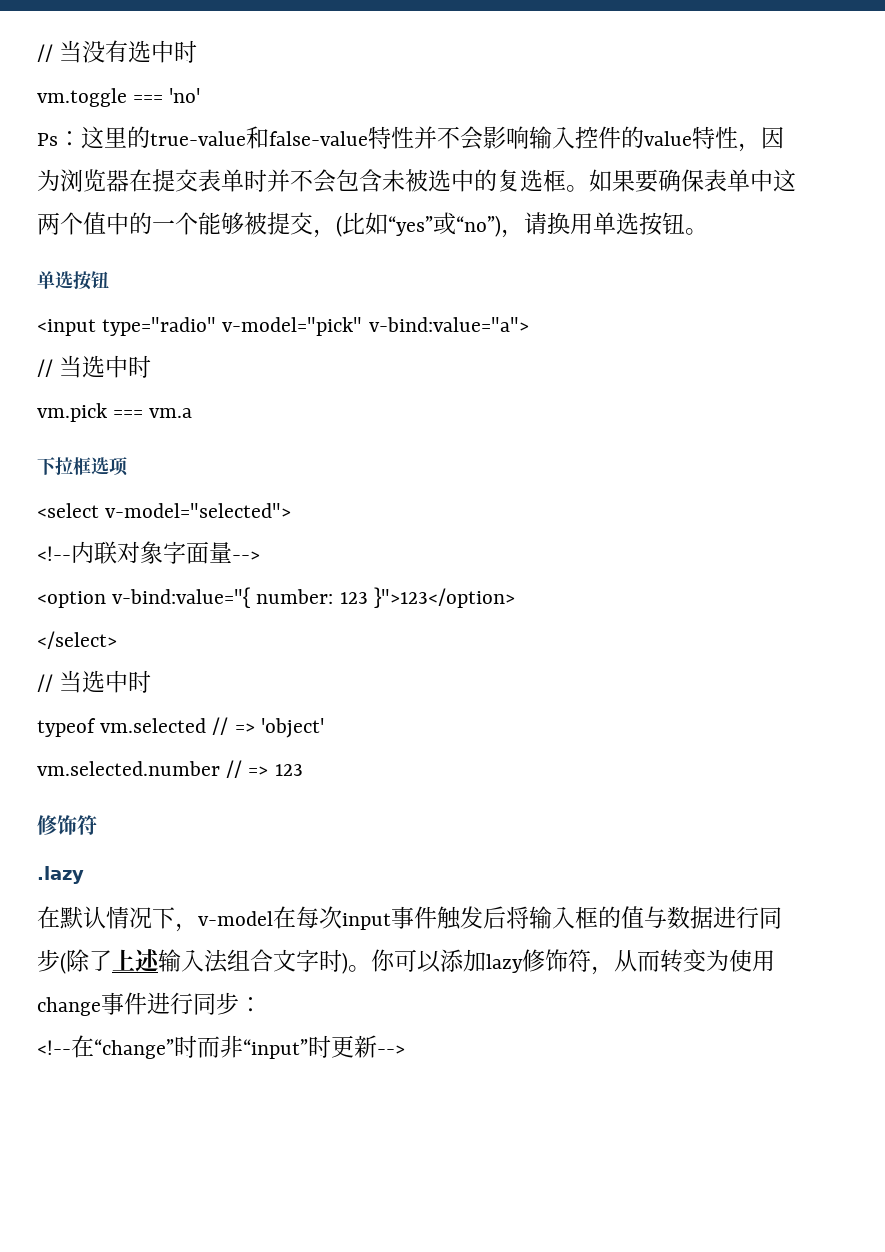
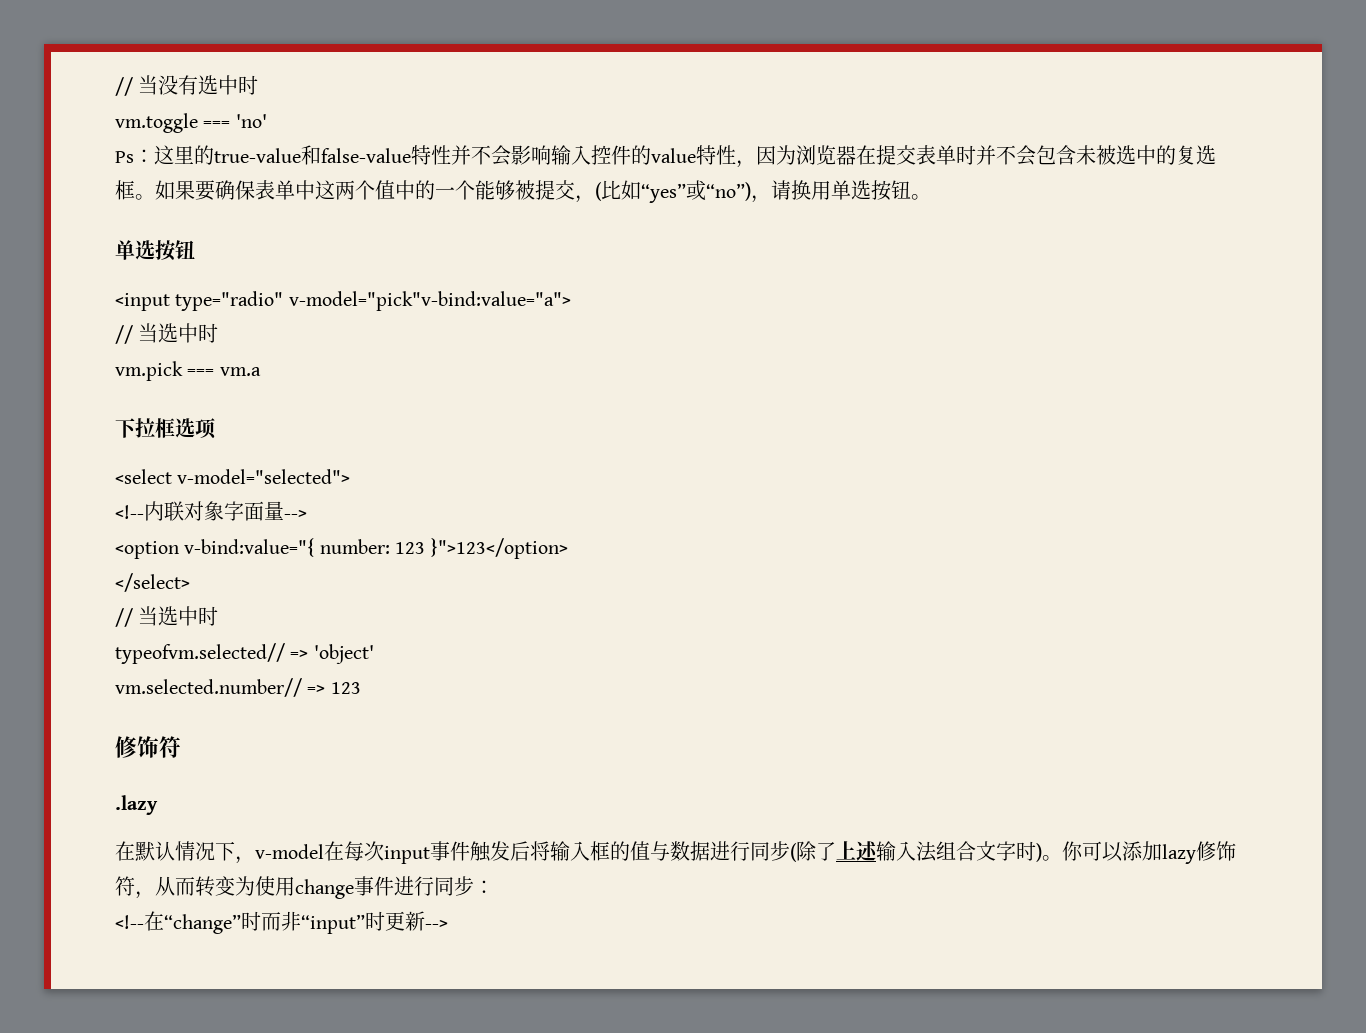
- <input type="radio" v-model="pick" v-bind:value="a">
+ <input type="radio" v-model="pick"v-bind:value="a">
- typeof vm.selected // => 'object'
+ typeofvm.selected// => 'object'
- vm.selected.number // => 123
+ vm.selected.number// => 123

